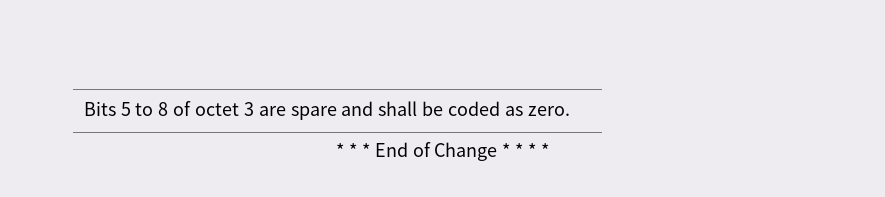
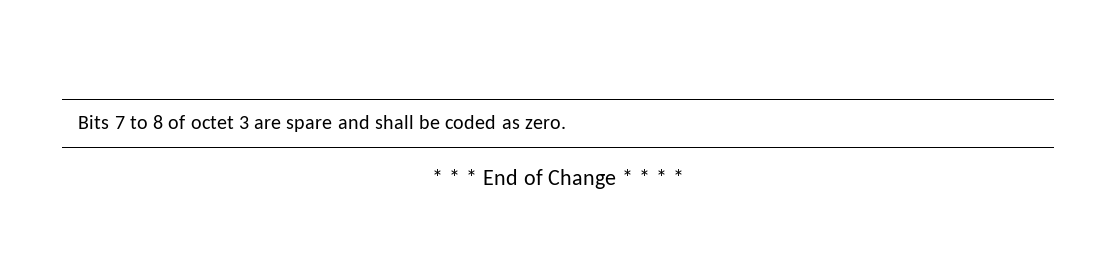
- Bits 5 to 8 of octet 3 are spare and shall be coded as zero.
+ Bits 7 to 8 of octet 3 are spare and shall be coded as zero.

